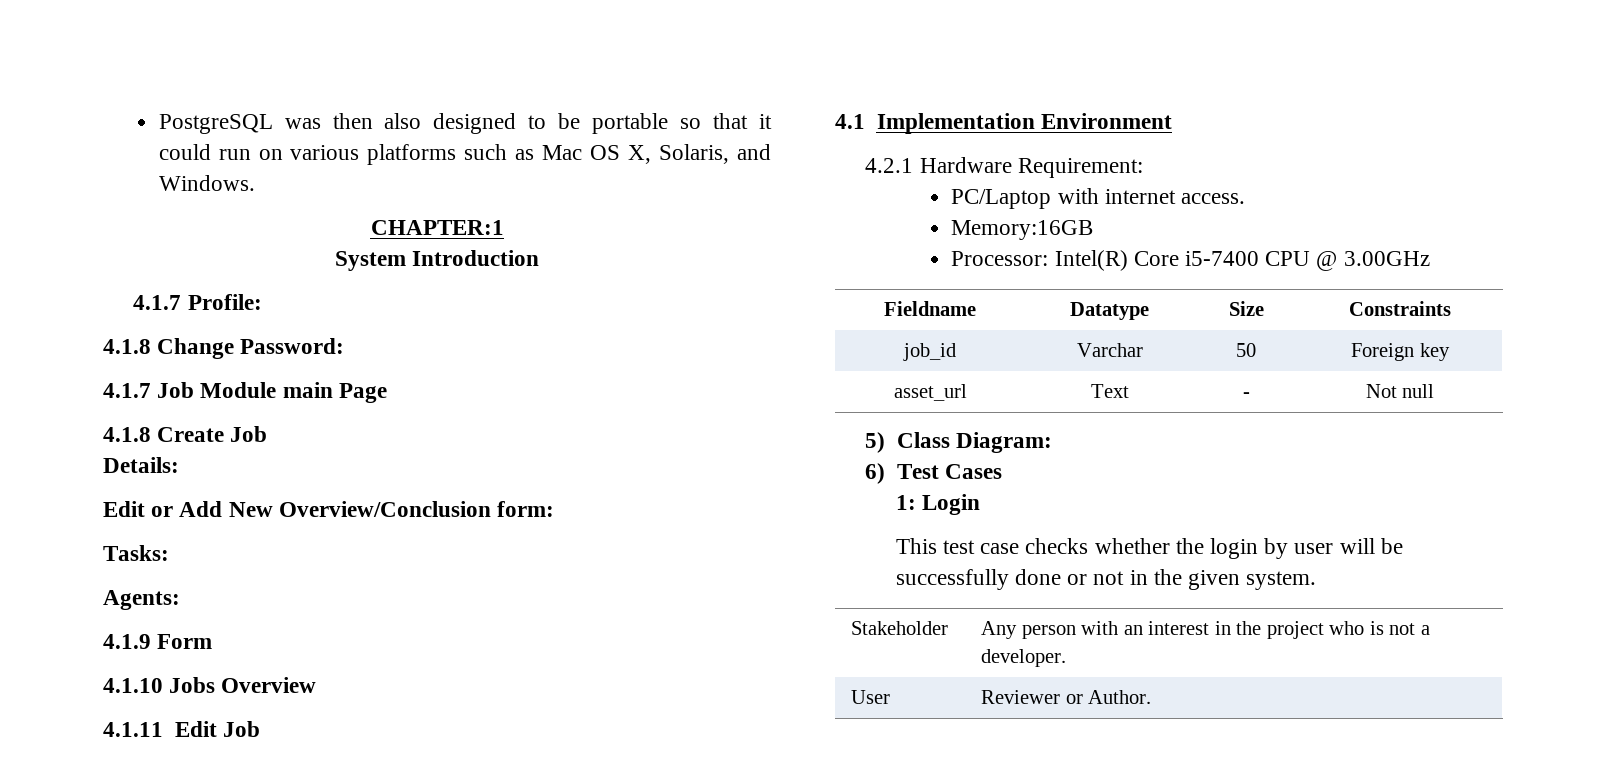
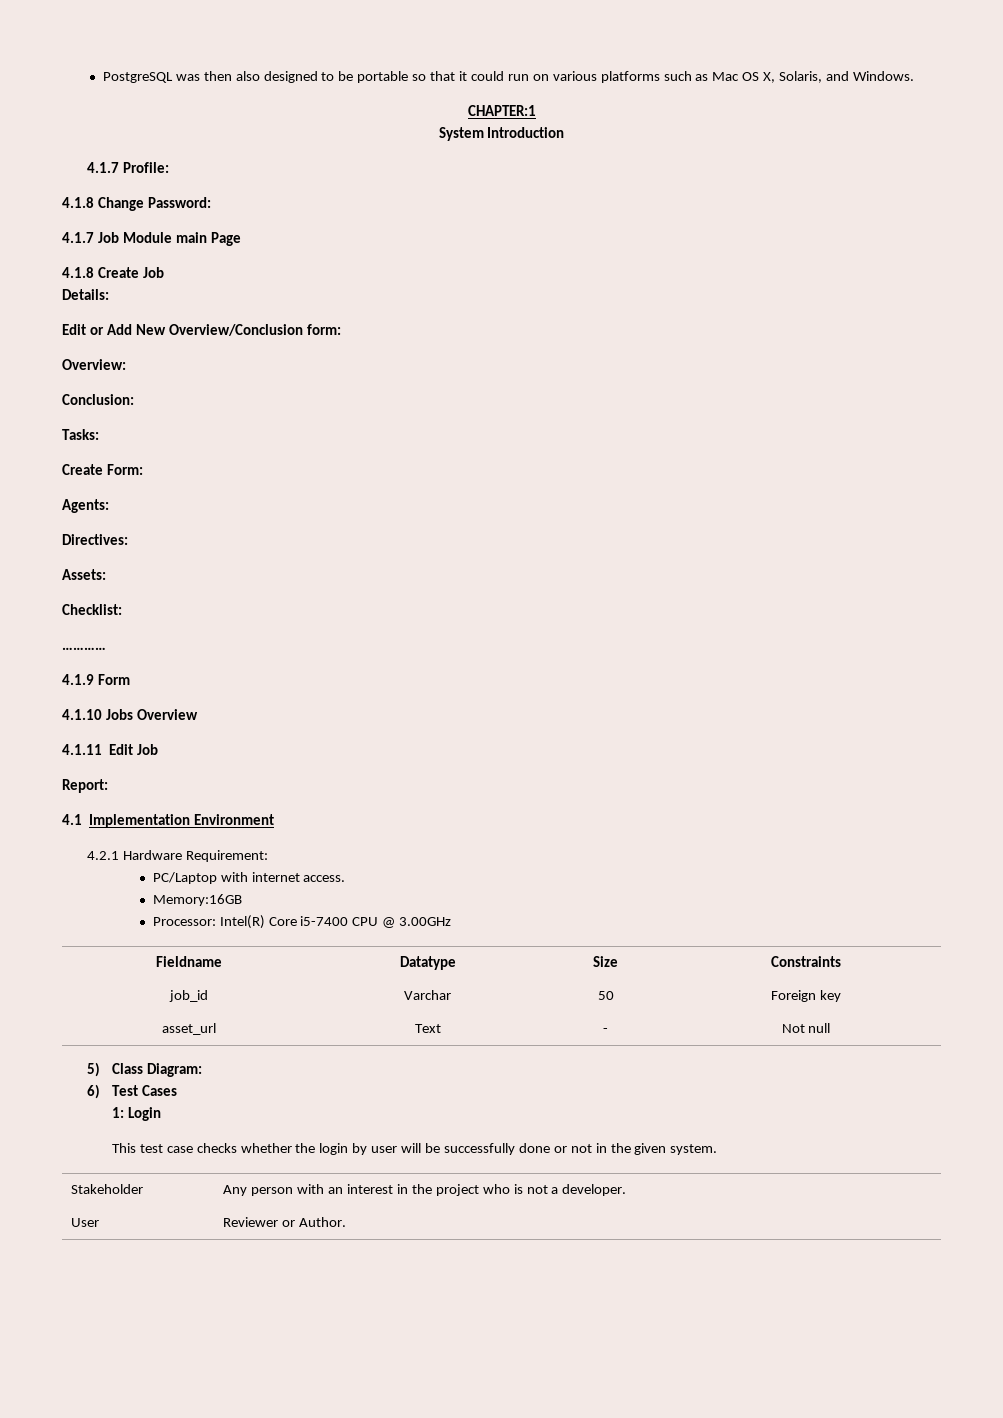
+ Overview:
+ Conclusion:
+ Create Form:
+ Directives:
+ Assets:
+ Checklist:
+ …………
+ Report:

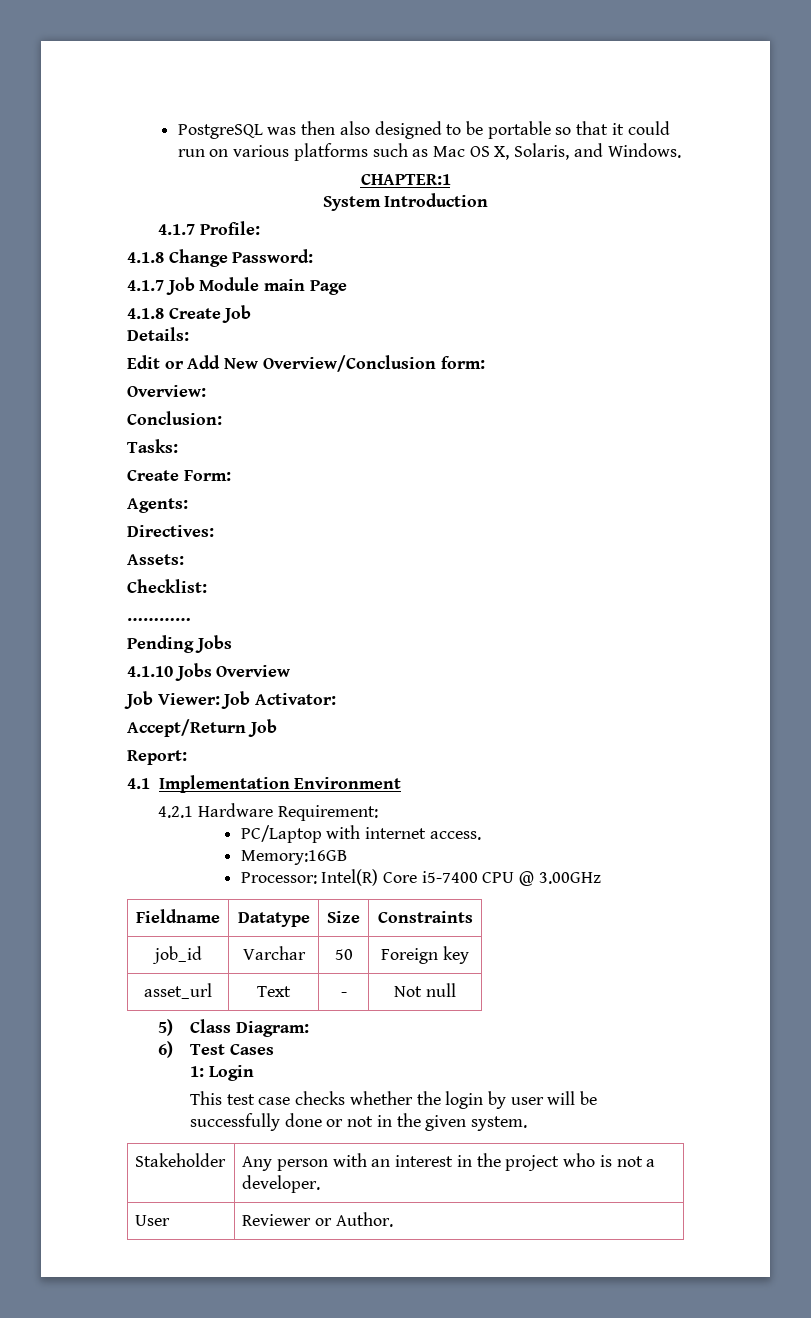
- 4.1.9 Form
+ Pending Jobs
- 4.1.11 Edit Job
+ Job Viewer: Job Activator:
+ Accept/Return Job

